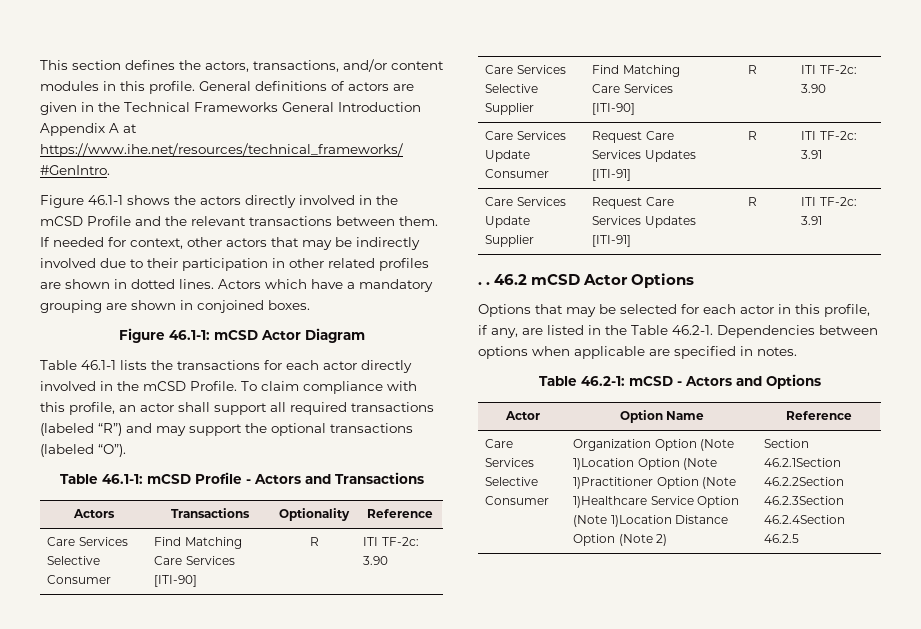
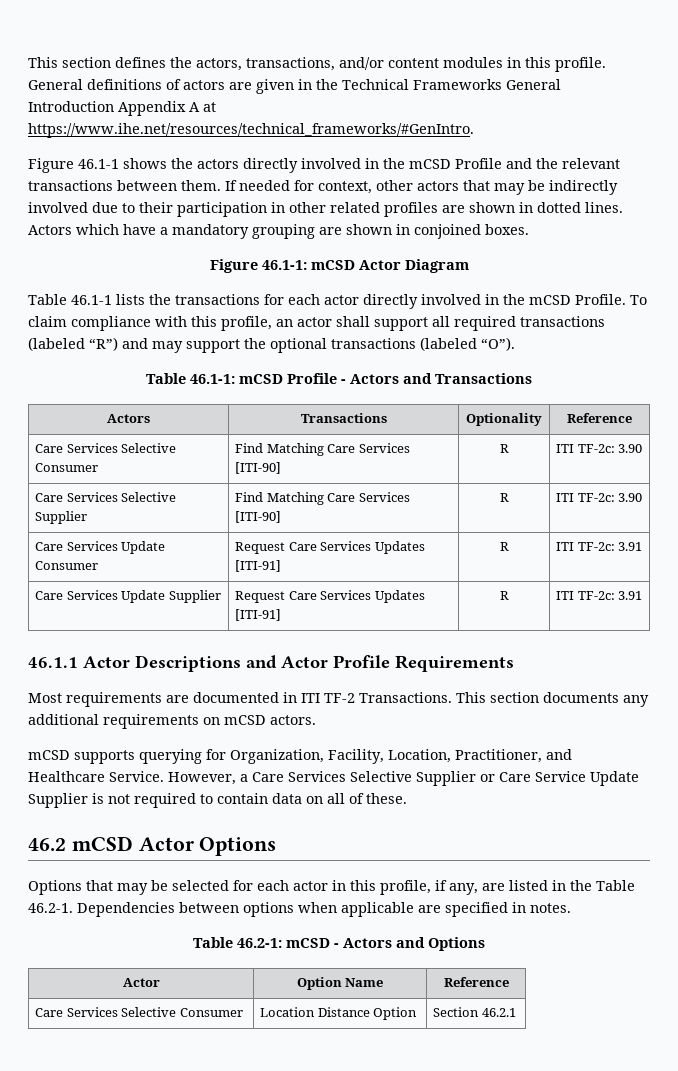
- . . 46.2 mCSD Actor Options
+ 46.1.1 Actor Descriptions and Actor Profile Requirements
+ Most requirements are documented in ITI TF-2 Transactions. This section documents any additional requirements on mCSD actors.
+ mCSD supports querying for Organization, Facility, Location, Practitioner, and Healthcare Service. However, a Care Services Selective Supplier or Care Service Update Supplier is not required to contain data on all of these.
+ 46.2 mCSD Actor Options
- Care Services Selective Consumer | Organization Option (Note 1)Location Option (Note 1)Practitioner Option (Note 1)Healthcare Service Option (Note 1)Location Distance Option (Note 2) | Section 46.2.1Section 46.2.2Section 46.2.3Section 46.2.4Section 46.2.5
+ Care Services Selective Consumer | Location Distance Option | Section 46.2.1

